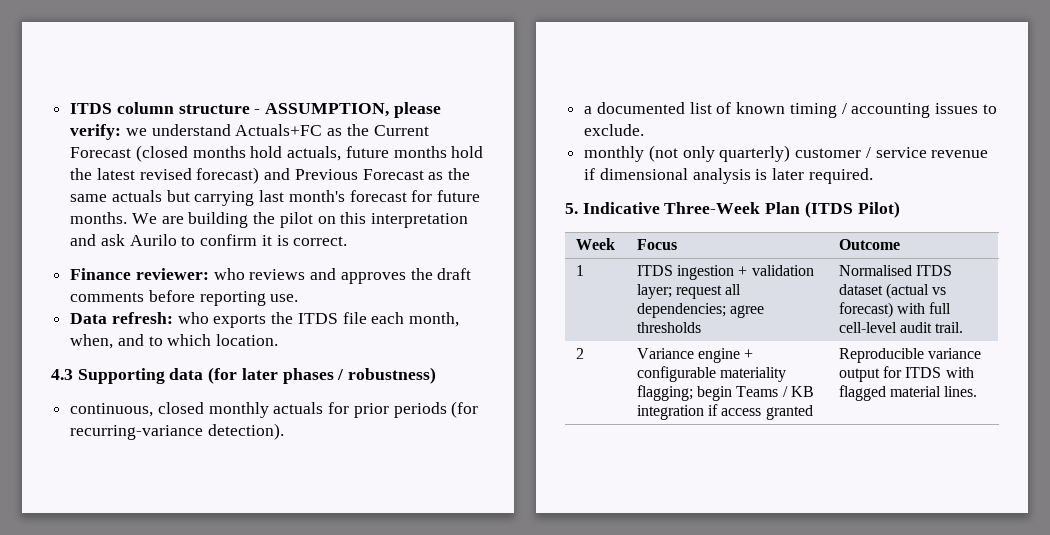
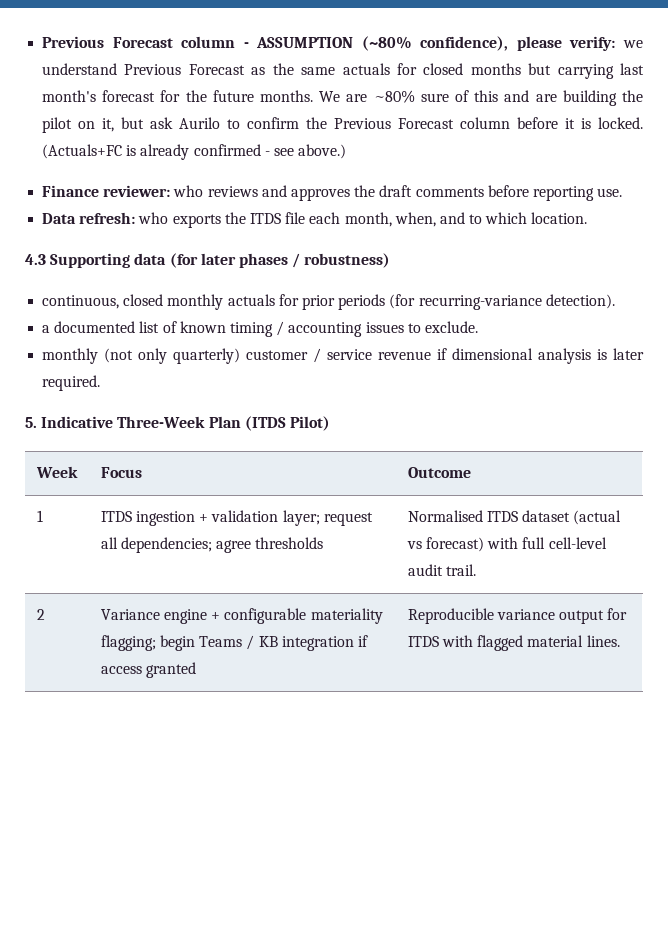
- ITDS column structure - ASSUMPTION, please verify: we understand Actuals+FC as the Current Forecast (closed months hold actuals, future months hold the latest revised forecast) and Previous Forecast as the same actuals but carrying last month's forecast for future months.
+ Previous Forecast column - ASSUMPTION (~80% confidence), please verify: we understand Previous Forecast as the same actuals for closed months but carrying last month's forecast for the future months.
- We are building the pilot on this interpretation and ask Aurilo to confirm it is correct.
+ We are ~80% sure of this and are building the pilot on it, but ask Aurilo to confirm the Previous Forecast column before it is locked. (Actuals+FC is already confirmed - see above.)

